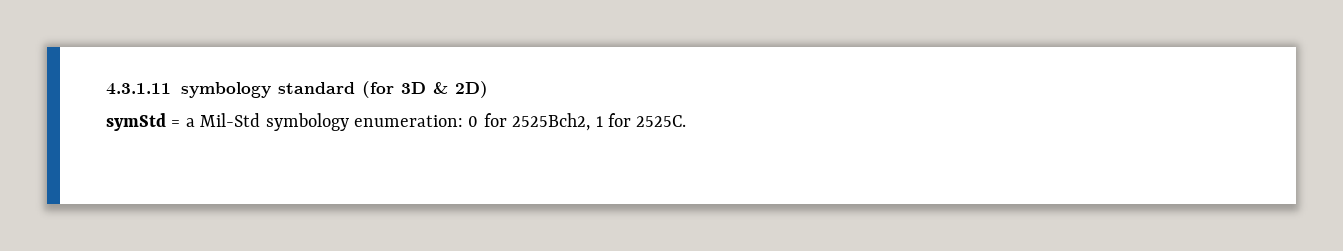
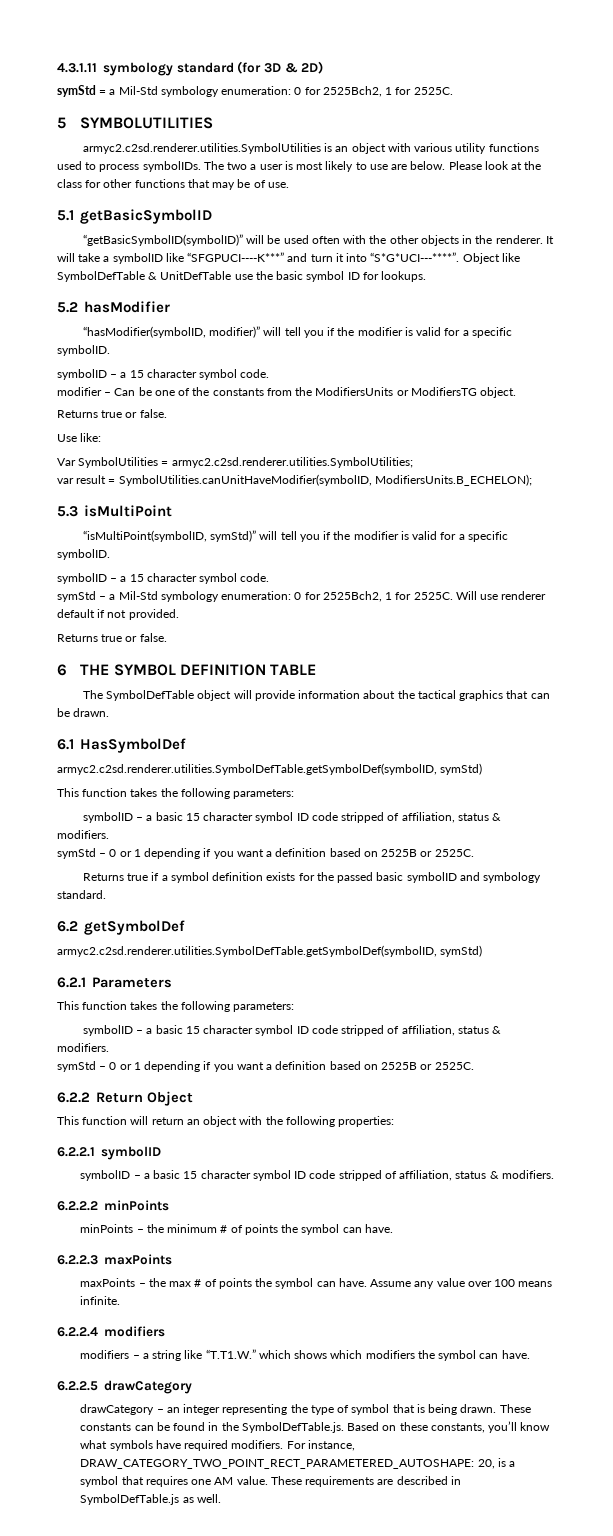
+ 5 SYMBOLUTILITIES
+ armyc2.c2sd.renderer.utilities.SymbolUtilities is an object with various utility functions used to process symbolIDs. The two a user is most likely to use are below. Please look at the class for other functions that may be of use.
+ 5.1 getBasicSymbolID
+ “getBasicSymbolID(symbolID)” will be used often with the other objects in the renderer. It will take a symbolID like “SFGPUCI----K***” and turn it into “S*G*UCI---****”. Object like SymbolDefTable & UnitDefTable use the basic symbol ID for lookups.
+ 5.2 hasModifier
+ “hasModifier(symbolID, modifier)” will tell you if the modifier is valid for a specific symbolID.
+ symbolID – a 15 character symbol code.
+ modifier – Can be one of the constants from the ModifiersUnits or ModifiersTG object.
+ Returns true or false.
+ Use like:
+ Var SymbolUtilities = armyc2.c2sd.renderer.utilities.SymbolUtilities;
+ var result = SymbolUtilities.canUnitHaveModifier(symbolID, ModifiersUnits.B_ECHELON);
+ 5.3 isMultiPoint
+ “isMultiPoint(symbolID, symStd)” will tell you if the modifier is valid for a specific symbolID.
+ symbolID – a 15 character symbol code.
+ symStd – a Mil-Std symbology enumeration: 0 for 2525Bch2, 1 for 2525C. Will use renderer default if not provided.
+ Returns true or false.
+ 6 THE SYMBOL DEFINITION TABLE
+ The SymbolDefTable object will provide information about the tactical graphics that can be drawn.
+ 6.1 HasSymbolDef
+ armyc2.c2sd.renderer.utilities.SymbolDefTable.getSymbolDef(symbolID, symStd)
+ This function takes the following parameters:
+ symbolID – a basic 15 character symbol ID code stripped of affiliation, status & modifiers.
+ symStd – 0 or 1 depending if you want a definition based on 2525B or 2525C.
+ Returns true if a symbol definition exists for the passed basic symbolID and symbology standard.
+ 6.2 getSymbolDef
+ armyc2.c2sd.renderer.utilities.SymbolDefTable.getSymbolDef(symbolID, symStd)
+ 6.2.1 Parameters
+ This function takes the following parameters:
+ symbolID – a basic 15 character symbol ID code stripped of affiliation, status & modifiers.
+ symStd – 0 or 1 depending if you want a definition based on 2525B or 2525C.
+ 6.2.2 Return Object
+ This function will return an object with the following properties:
+ 6.2.2.1 symbolID
+ symbolID – a basic 15 character symbol ID code stripped of affiliation, status & modifiers.
+ 6.2.2.2 minPoints
+ minPoints – the minimum # of points the symbol can have.
+ 6.2.2.3 maxPoints
+ maxPoints – the max # of points the symbol can have. Assume any value over 100 means infinite.
+ 6.2.2.4 modifiers
+ modifiers – a string like “T.T1.W.” which shows which modifiers the symbol can have.
+ 6.2.2.5 drawCategory
+ drawCategory – an integer representing the type of symbol that is being drawn. These constants can be found in the SymbolDefTable.js. Based on these constants, you’ll know what symbols have required modifiers. For instance, DRAW_CATEGORY_TWO_POINT_RECT_PARAMETERED_AUTOSHAPE: 20, is a symbol that requires one AM value. These requirements are described in SymbolDefTable.js as well.

